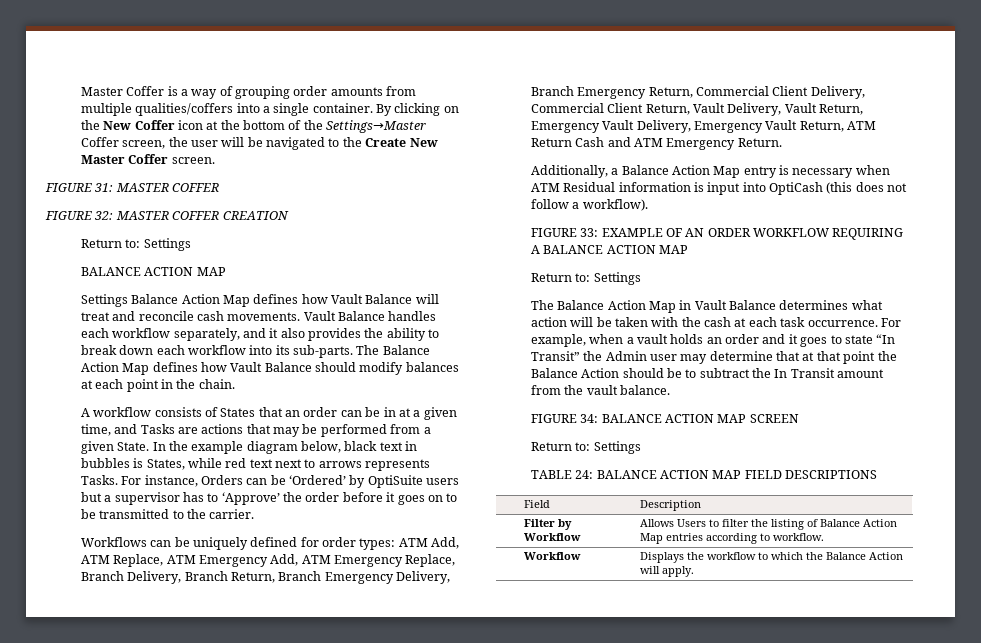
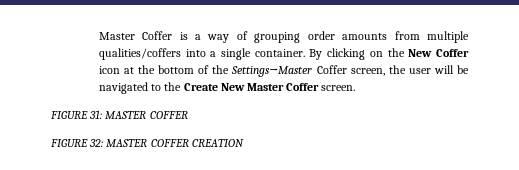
  FIGURE 32: MASTER COFFER CREATION
- Return to: Settings
- BALANCE ACTION MAP
- Settings Balance Action Map defines how Vault Balance will treat and reconcile cash movements. Vault Balance handles each workflow separately, and it also provides the ability to break down each workflow into its sub-parts. The Balance Action Map defines how Vault Balance should modify balances at each point in the chain.
- A workflow consists of States that an order can be in at a given time, and Tasks are actions that may be performed from a given State. In the example diagram below, black text in bubbles is States, while red text next to arrows represents Tasks. For instance, Orders can be ‘Ordered’ by OptiSuite users but a supervisor has to ‘Approve’ the order before it goes on to be transmitted to the carrier.
- Workflows can be uniquely defined for order types: ATM Add, ATM Replace, ATM Emergency Add, ATM Emergency Replace, Branch Delivery, Branch Return, Branch Emergency Delivery, Branch Emergency Return, Commercial Client Delivery, Commercial Client Return, Vault Delivery, Vault Return, Emergency Vault Delivery, Emergency Vault Return, ATM Return Cash and ATM Emergency Return.
- Additionally, a Balance Action Map entry is necessary when ATM Residual information is input into OptiCash (this does not follow a workflow).
- FIGURE 33: EXAMPLE OF AN ORDER WORKFLOW REQUIRING A BALANCE ACTION MAP
- Return to: Settings
- The Balance Action Map in Vault Balance determines what action will be taken with the cash at each task occurrence. For example, when a vault holds an order and it goes to state “In Transit” the Admin user may determine that at that point the Balance Action should be to subtract the In Transit amount from the vault balance.
- FIGURE 34: BALANCE ACTION MAP SCREEN
- Return to: Settings
- TABLE 24: BALANCE ACTION MAP FIELD DESCRIPTIONS
- Field | Description
- Filter by Workflow | Allows Users to filter the listing of Balance Action Map entries according to workflow.
- Workflow | Displays the workflow to which the Balance Action will apply.

